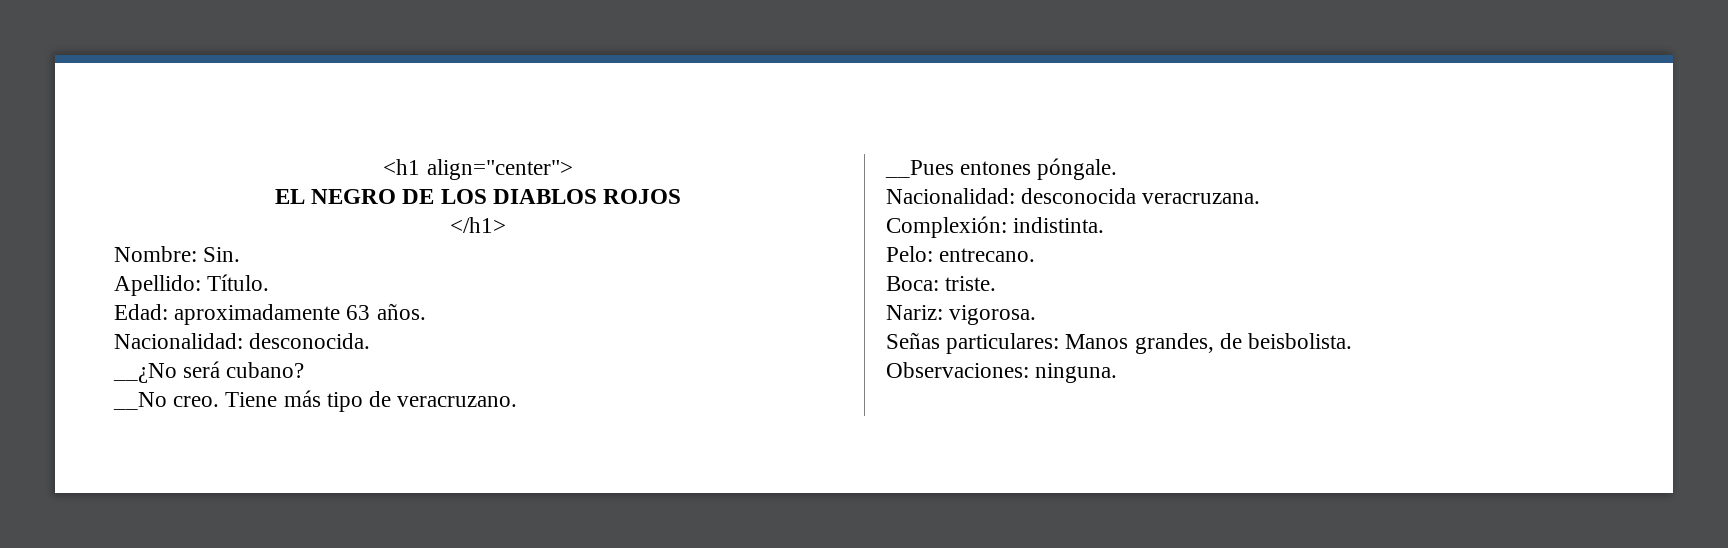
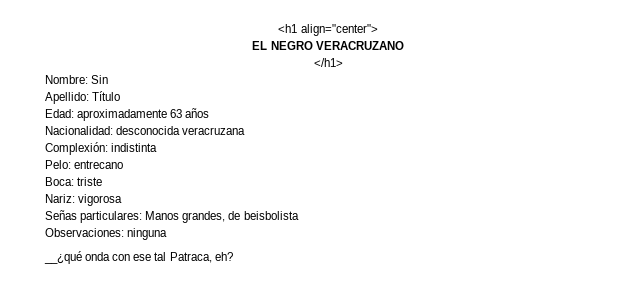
- EL NEGRO DE LOS DIABLOS ROJOS
+ EL NEGRO VERACRUZANO
- Nombre: Sin.
+ Nombre: Sin
- Apellido: Título.
+ Apellido: Título
- Edad: aproximadamente 63 años.
- Nacionalidad: desconocida.
- __¿No será cubano?
- __No creo. Tiene más tipo de veracruzano.
- __Pues entones póngale.
+ Edad: aproximadamente 63 años
- Nacionalidad: desconocida veracruzana.
+ Nacionalidad: desconocida veracruzana
- Complexión: indistinta.
+ Complexión: indistinta
- Pelo: entrecano.
+ Pelo: entrecano
- Boca: triste.
+ Boca: triste
- Nariz: vigorosa.
+ Nariz: vigorosa
- Señas particulares: Manos grandes, de beisbolista.
+ Señas particulares: Manos grandes, de beisbolista
- Observaciones: ninguna.
+ Observaciones: ninguna
+ __¿qué onda con ese tal Patraca, eh?

